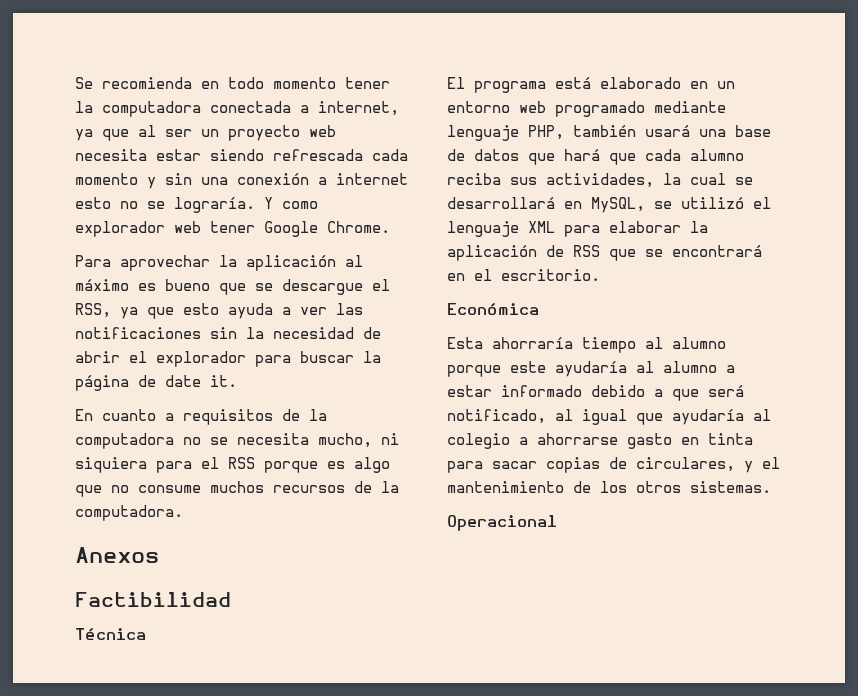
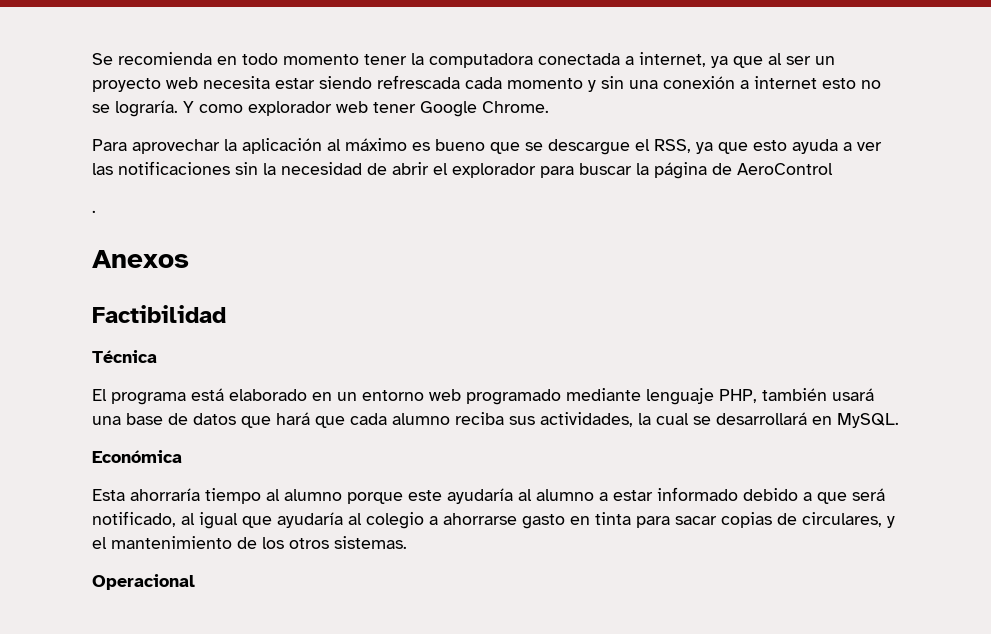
- Para aprovechar la aplicación al máximo es bueno que se descargue el RSS, ya que esto ayuda a ver las notificaciones sin la necesidad de abrir el explorador para buscar la página de date it.
- En cuanto a requisitos de la computadora no se necesita mucho, ni siquiera para el RSS porque es algo que no consume muchos recursos de la computadora.
+ Para aprovechar la aplicación al máximo es bueno que se descargue el RSS, ya que esto ayuda a ver las notificaciones sin la necesidad de abrir el explorador para buscar la página de AeroControl
+ .
- El programa está elaborado en un entorno web programado mediante lenguaje PHP, también usará una base de datos que hará que cada alumno reciba sus actividades, la cual se desarrollará en MySQL, se utilizó el lenguaje XML para elaborar la aplicación de RSS que se encontrará en el escritorio.
+ El programa está elaborado en un entorno web programado mediante lenguaje PHP, también usará una base de datos que hará que cada alumno reciba sus actividades, la cual se desarrollará en MySQL.

